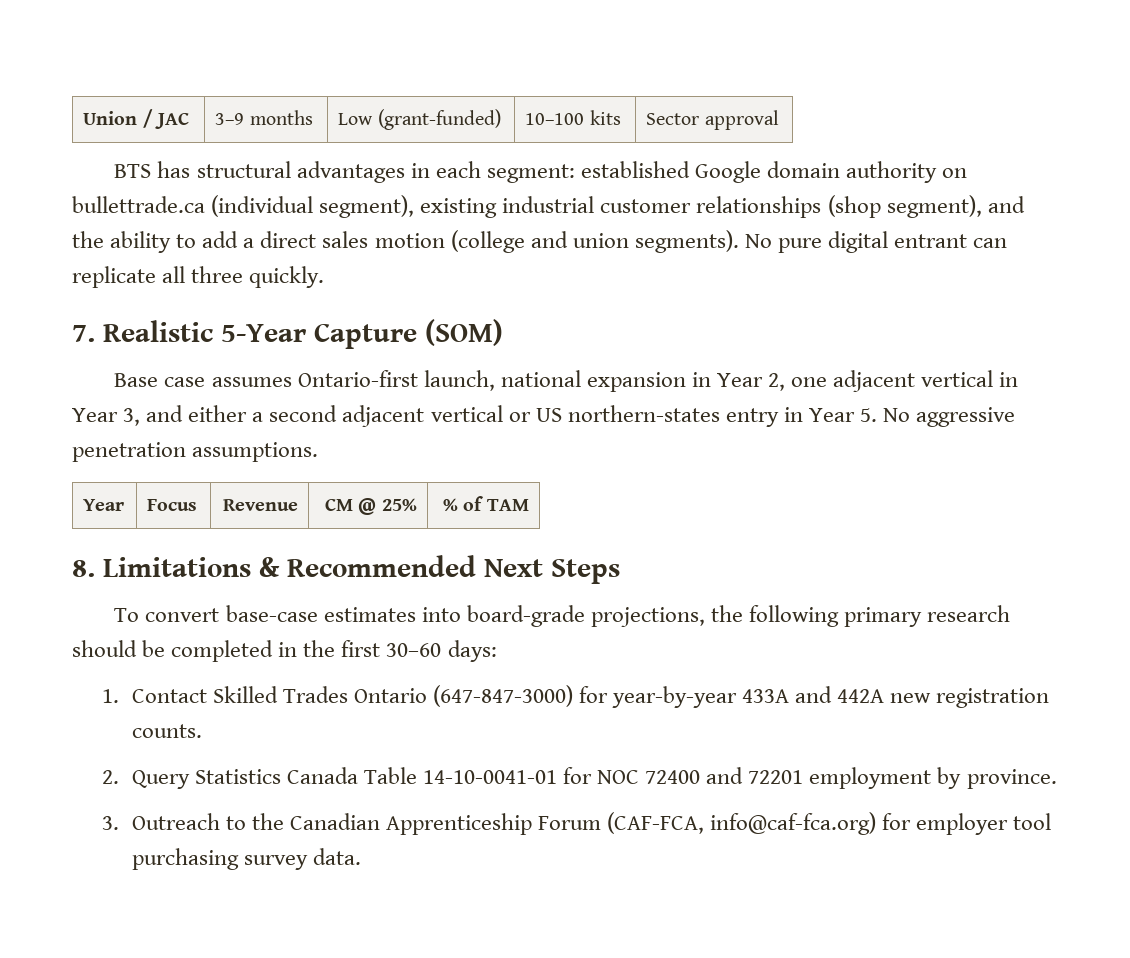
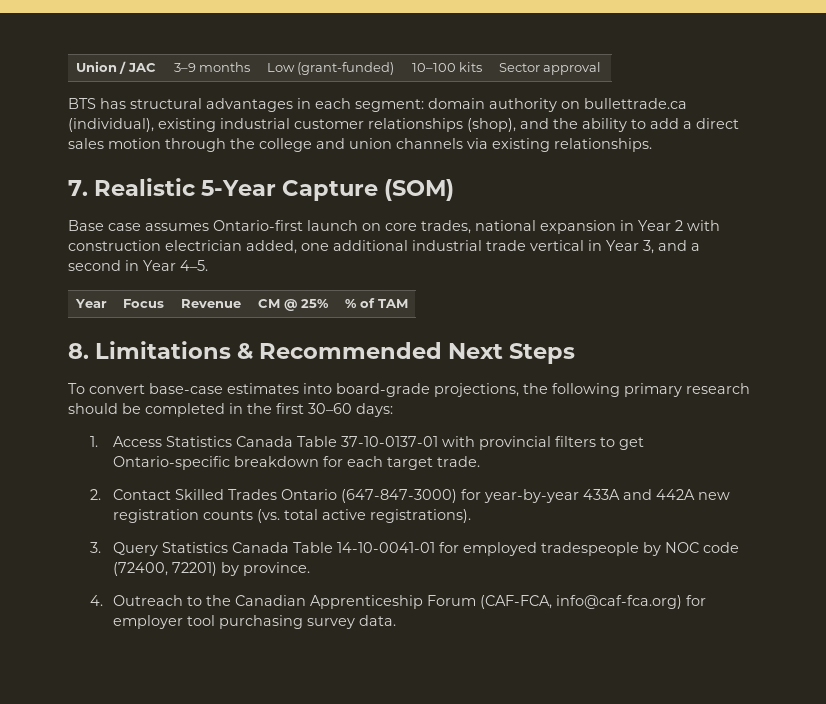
- BTS has structural advantages in each segment: established Google domain authority on bullettrade.ca (individual segment), existing industrial customer relationships (shop segment), and the ability to add a direct sales motion (college and union segments). No pure digital entrant can replicate all three quickly.
+ BTS has structural advantages in each segment: domain authority on bullettrade.ca (individual), existing industrial customer relationships (shop), and the ability to add a direct sales motion through the college and union channels via existing relationships.
- Base case assumes Ontario-first launch, national expansion in Year 2, one adjacent vertical in Year 3, and either a second adjacent vertical or US northern-states entry in Year 5. No aggressive penetration assumptions.
+ Base case assumes Ontario-first launch on core trades, national expansion in Year 2 with construction electrician added, one additional industrial trade vertical in Year 3, and a second in Year 4–5.
- 1. Contact Skilled Trades Ontario (647-847-3000) for year-by-year 433A and 442A new registration counts.
- 2. Query Statistics Canada Table 14-10-0041-01 for NOC 72400 and 72201 employment by province.
+ 1. Access Statistics Canada Table 37-10-0137-01 with provincial filters to get Ontario-specific breakdown for each target trade.
+ 2. Contact Skilled Trades Ontario (647-847-3000) for year-by-year 433A and 442A new registration counts (vs. total active registrations).
+ 3. Query Statistics Canada Table 14-10-0041-01 for employed tradespeople by NOC code (72400, 72201) by province.
- 3. Outreach to the Canadian Apprenticeship Forum (CAF-FCA, info@caf-fca.org) for employer tool purchasing survey data.
+ 4. Outreach to the Canadian Apprenticeship Forum (CAF-FCA, info@caf-fca.org) for employer tool purchasing survey data.

